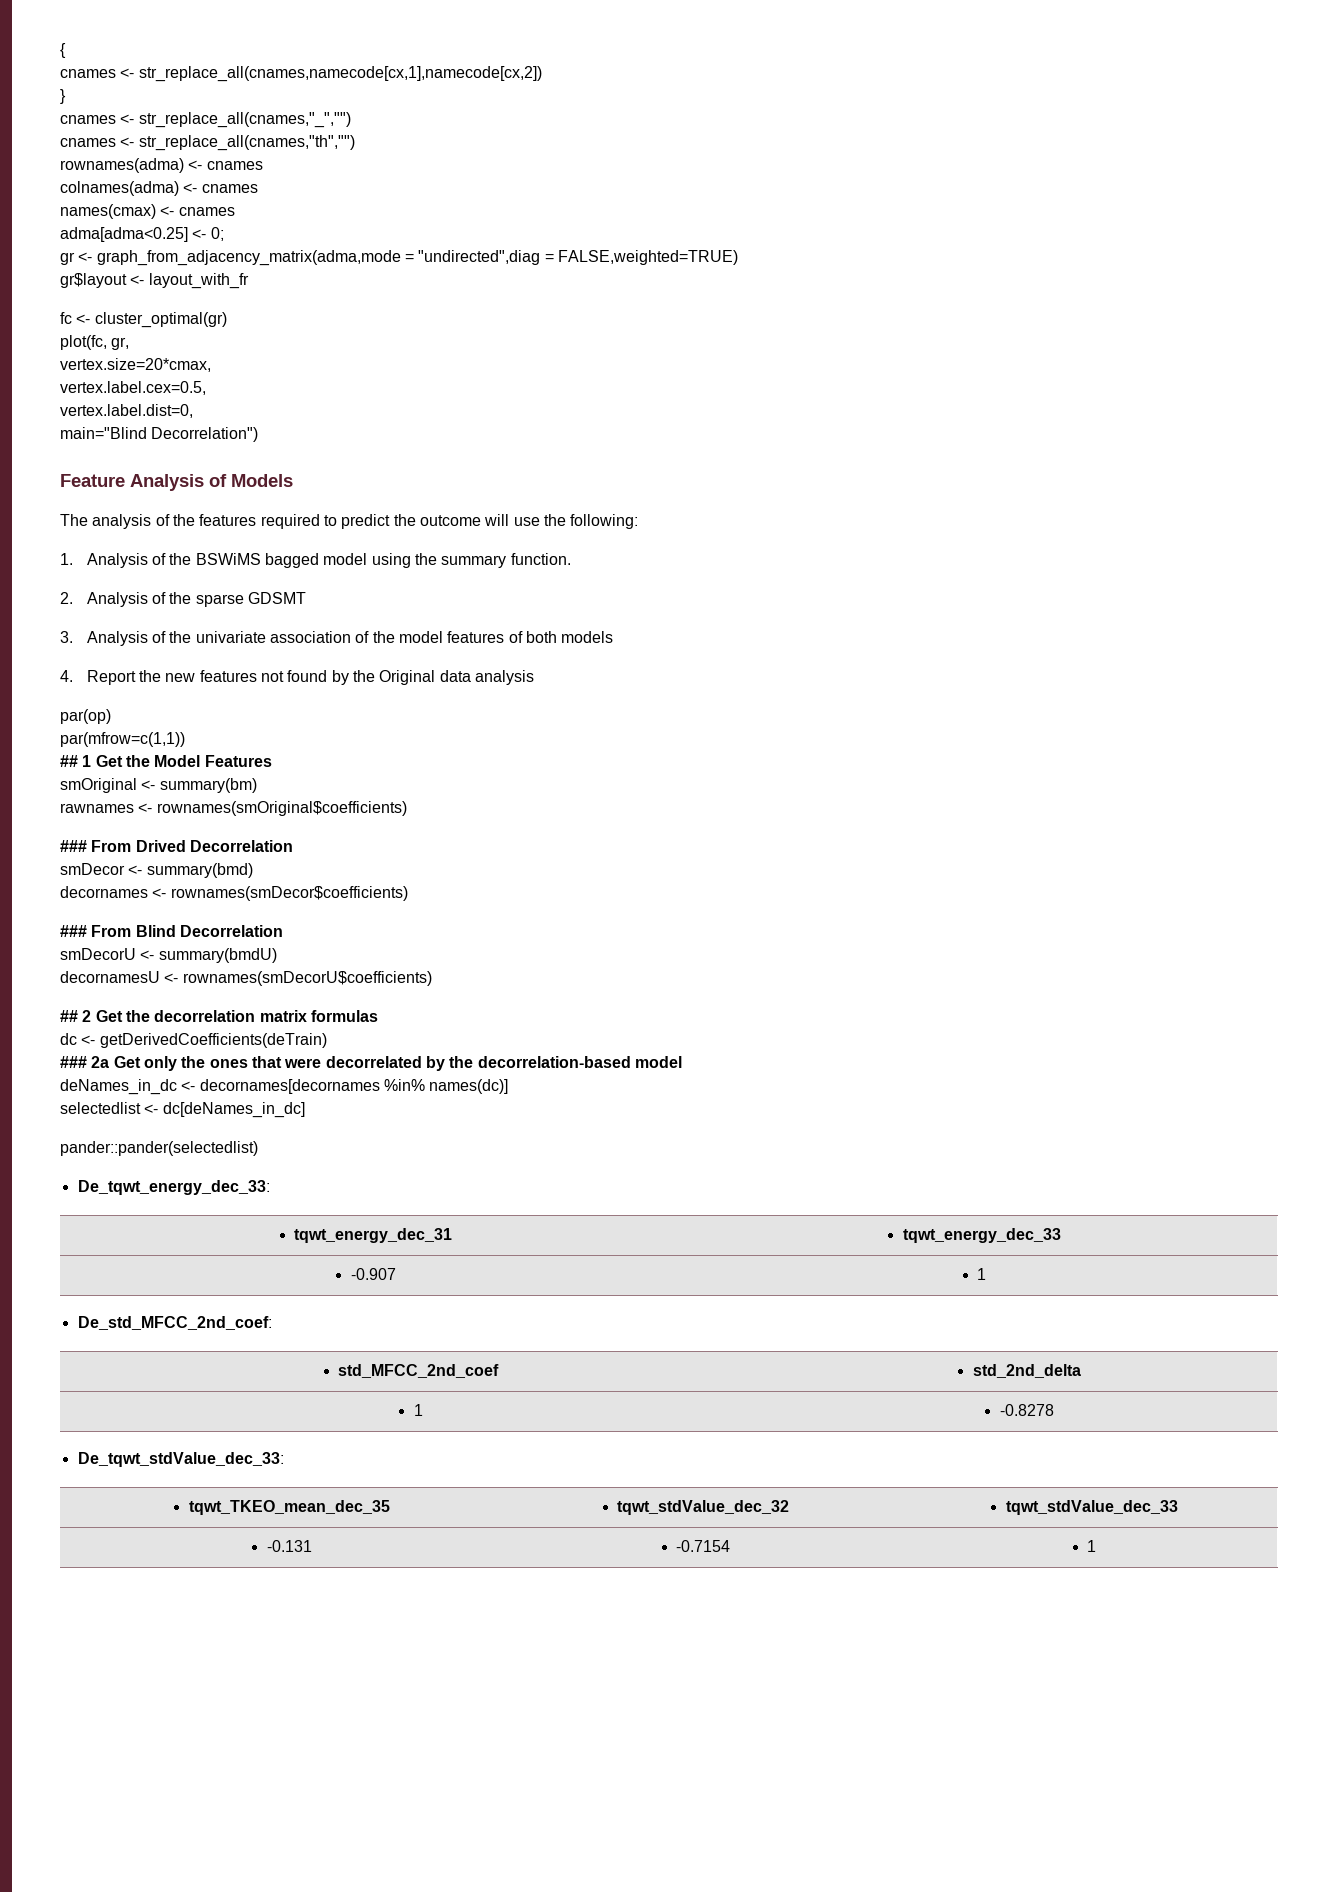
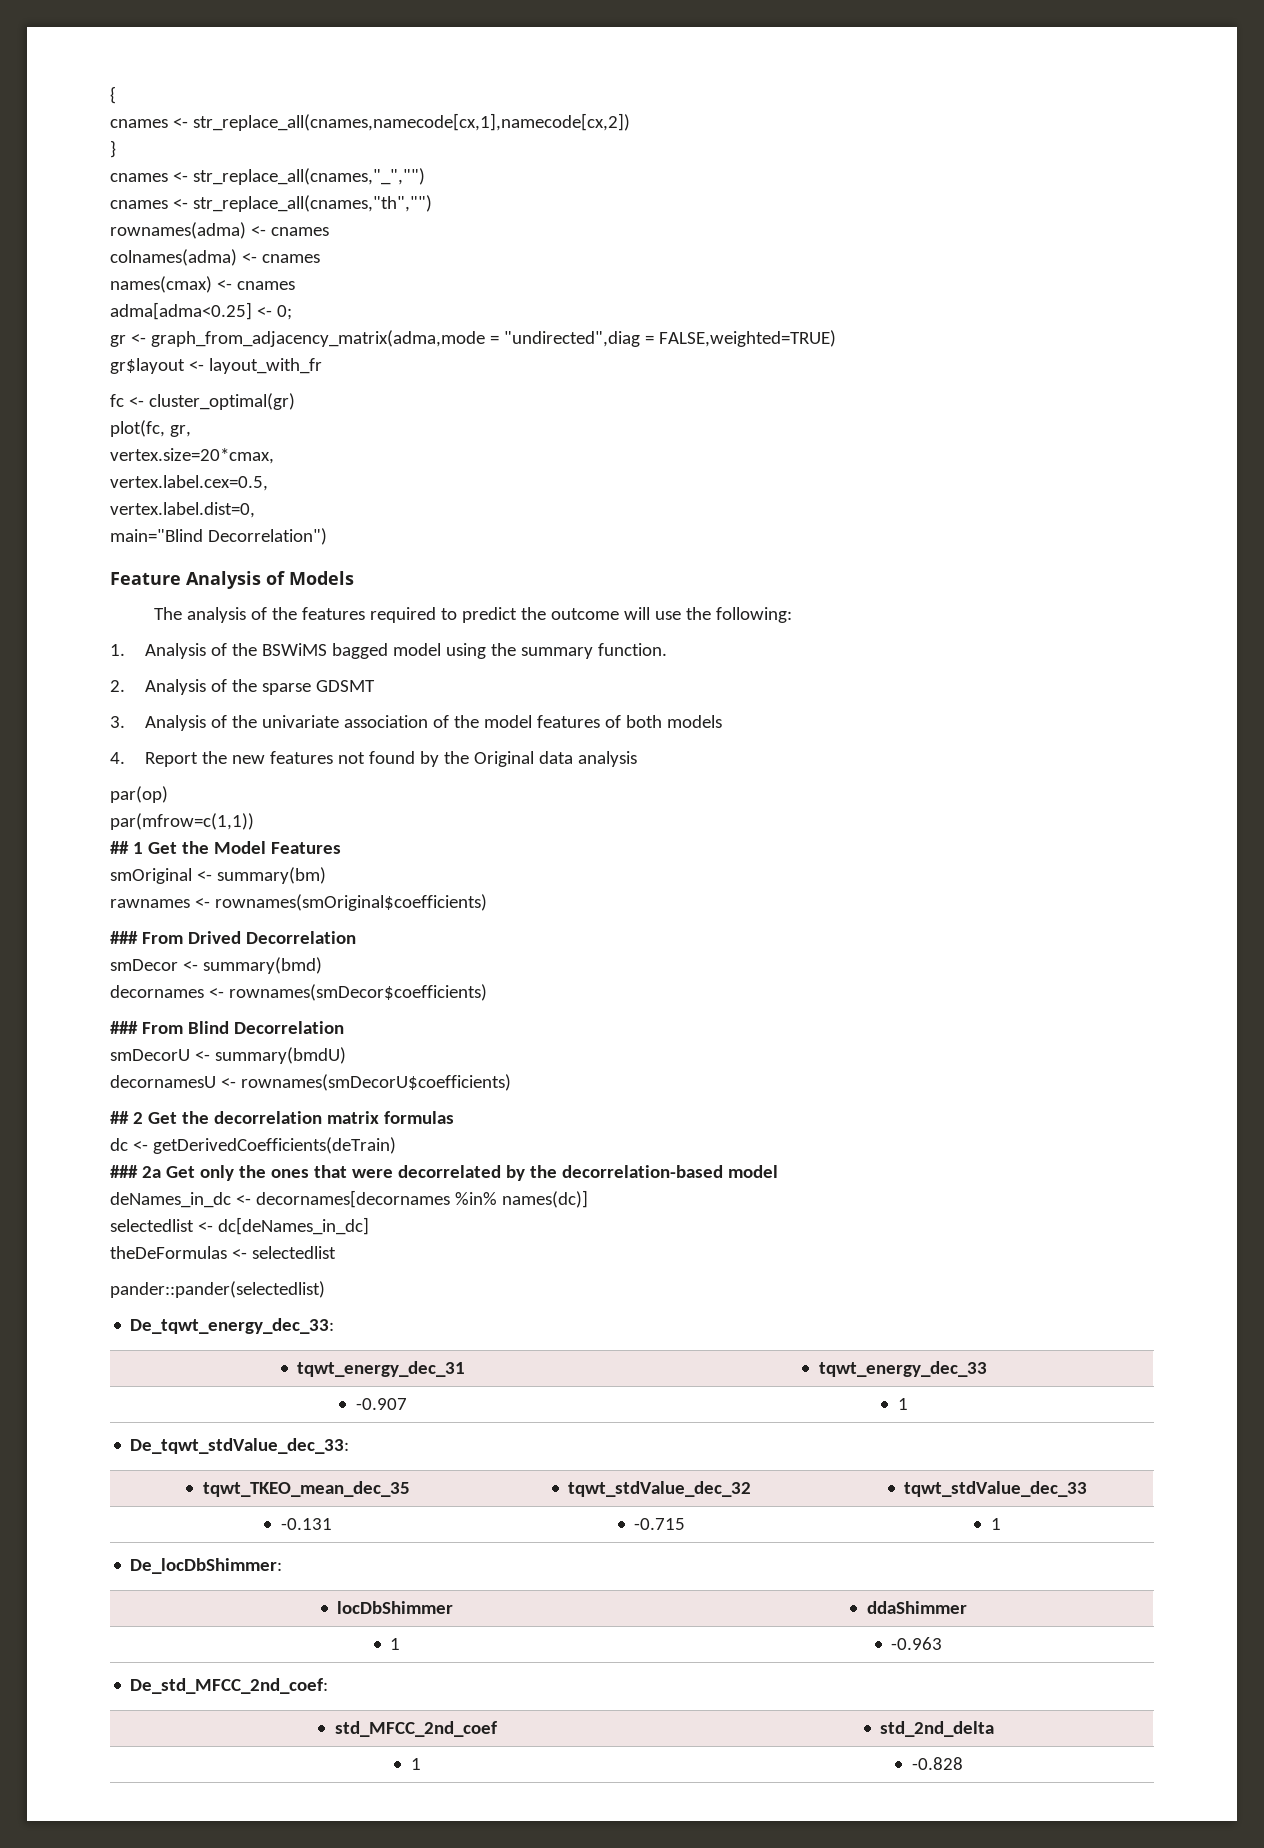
+ theDeFormulas <- selectedlist
- De_std_MFCC_2nd_coef:
- std_MFCC_2nd_coef | std_2nd_delta
- 1 | -0.8278
- -0.131 | -0.7154 | 1
+ -0.131 | -0.715 | 1
+ De_locDbShimmer:
+ locDbShimmer | ddaShimmer
+ 1 | -0.963
+ De_std_MFCC_2nd_coef:
+ std_MFCC_2nd_coef | std_2nd_delta
+ 1 | -0.828

